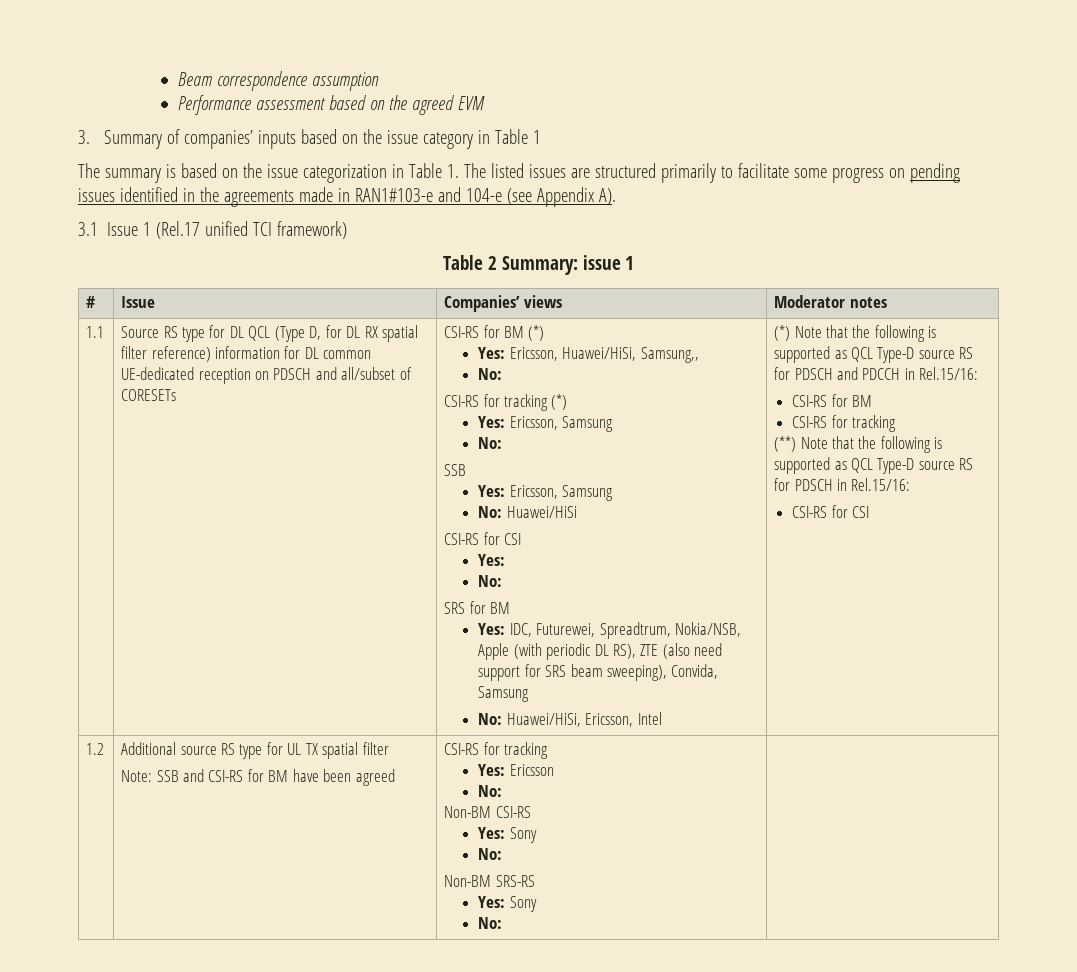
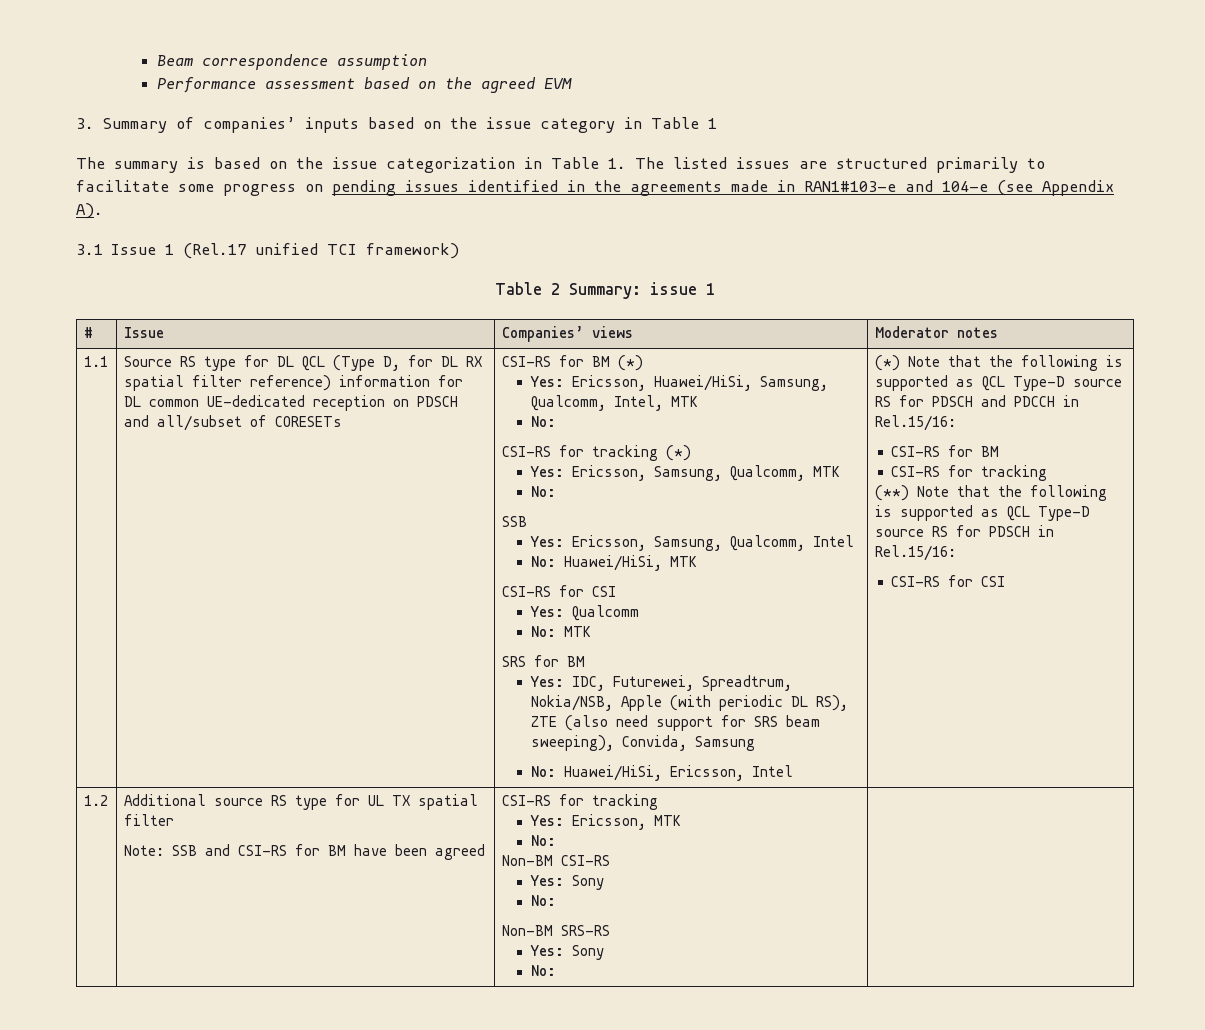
- Yes: Ericsson, Huawei/HiSi, Samsung,,
+ Yes: Ericsson, Huawei/HiSi, Samsung, Qualcomm, Intel, MTK
  CSI-RS for tracking (*)
- Yes: Ericsson, Samsung
+ Yes: Ericsson, Samsung, Qualcomm, MTK
  No:
  SSB
- Yes: Ericsson, Samsung
- No: Huawei/HiSi
+ Yes: Ericsson, Samsung, Qualcomm, Intel
+ No: Huawei/HiSi, MTK
  CSI-RS for CSI
- Yes:
- No:
+ Yes: Qualcomm
+ No: MTK
  1.2 | Additional source RS type for UL TX spatial filter
  Note: SSB and CSI-RS for BM have been agreed | CSI-RS for tracking
- Yes: Ericsson
+ Yes: Ericsson, MTK

